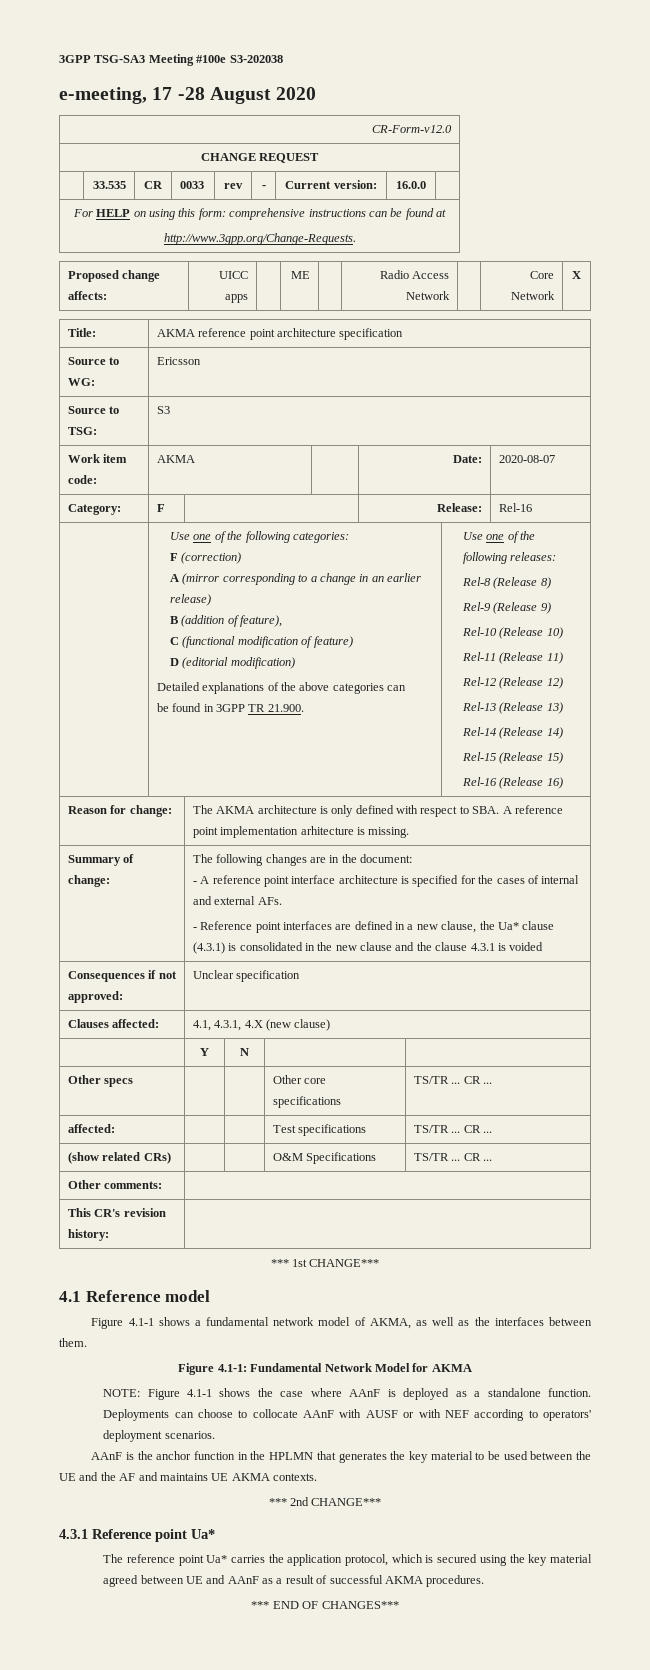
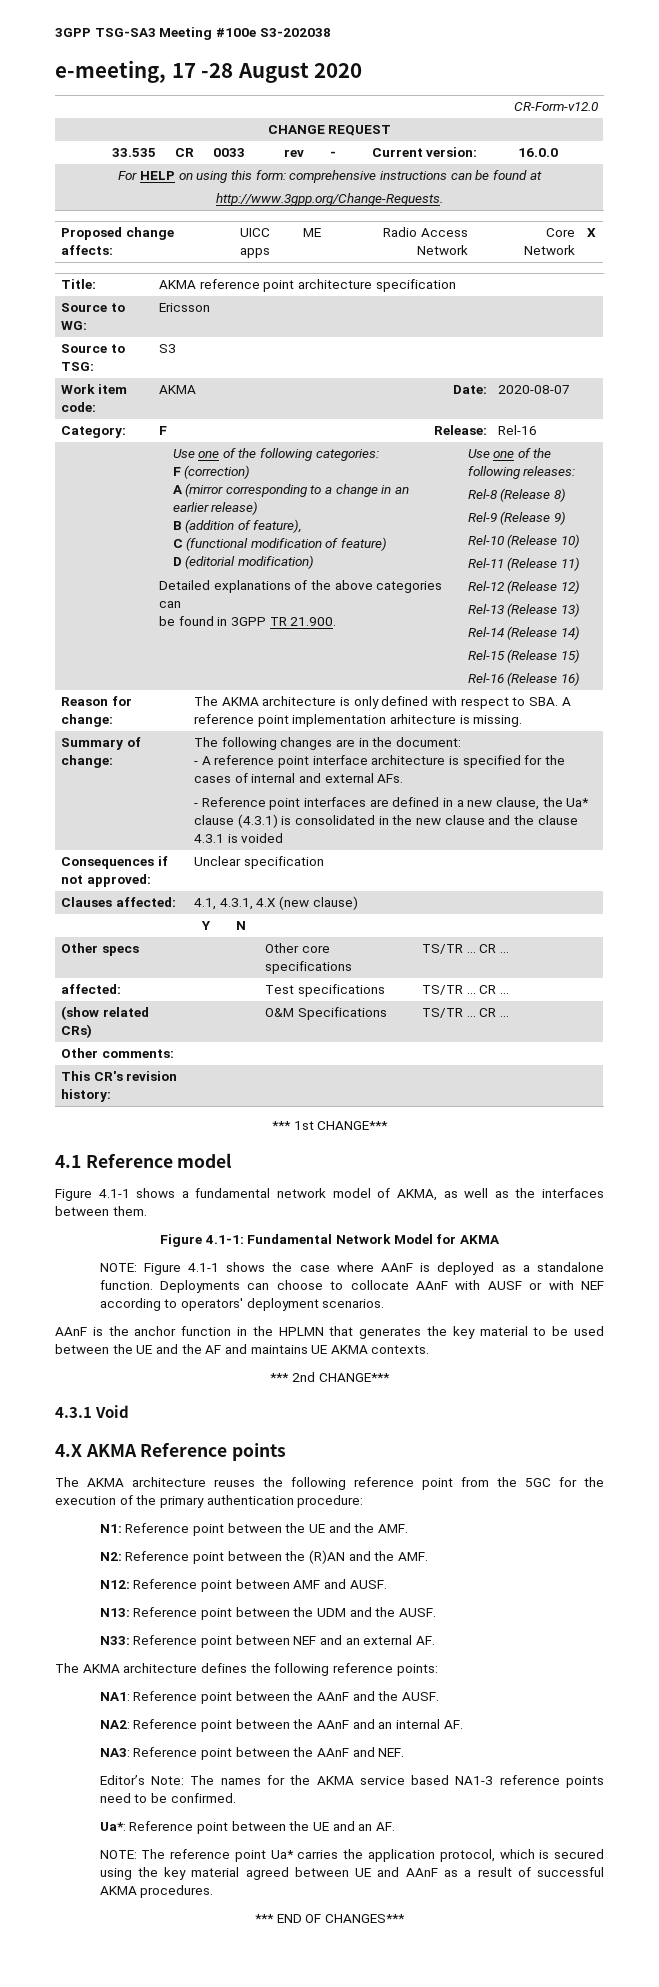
- 4.3.1 Reference point Ua*
- The reference point Ua* carries the application protocol, which is secured using the key material agreed between UE and AAnF as a result of successful AKMA procedures.
+ 4.3.1 Void
+ 4.X AKMA Reference points
+ The AKMA architecture reuses the following reference point from the 5GC for the execution of the primary authentication procedure:
+ N1: Reference point between the UE and the AMF.
+ N2: Reference point between the (R)AN and the AMF.
+ N12: Reference point between AMF and AUSF.
+ N13: Reference point between the UDM and the AUSF.
+ N33: Reference point between NEF and an external AF.
+ The AKMA architecture defines the following reference points:
+ NA1: Reference point between the AAnF and the AUSF.
+ NA2: Reference point between the AAnF and an internal AF.
+ NA3: Reference point between the AAnF and NEF.
+ Editor’s Note: The names for the AKMA service based NA1-3 reference points need to be confirmed.
+ Ua*: Reference point between the UE and an AF.
+ NOTE: The reference point Ua* carries the application protocol, which is secured using the key material agreed between UE and AAnF as a result of successful AKMA procedures.

